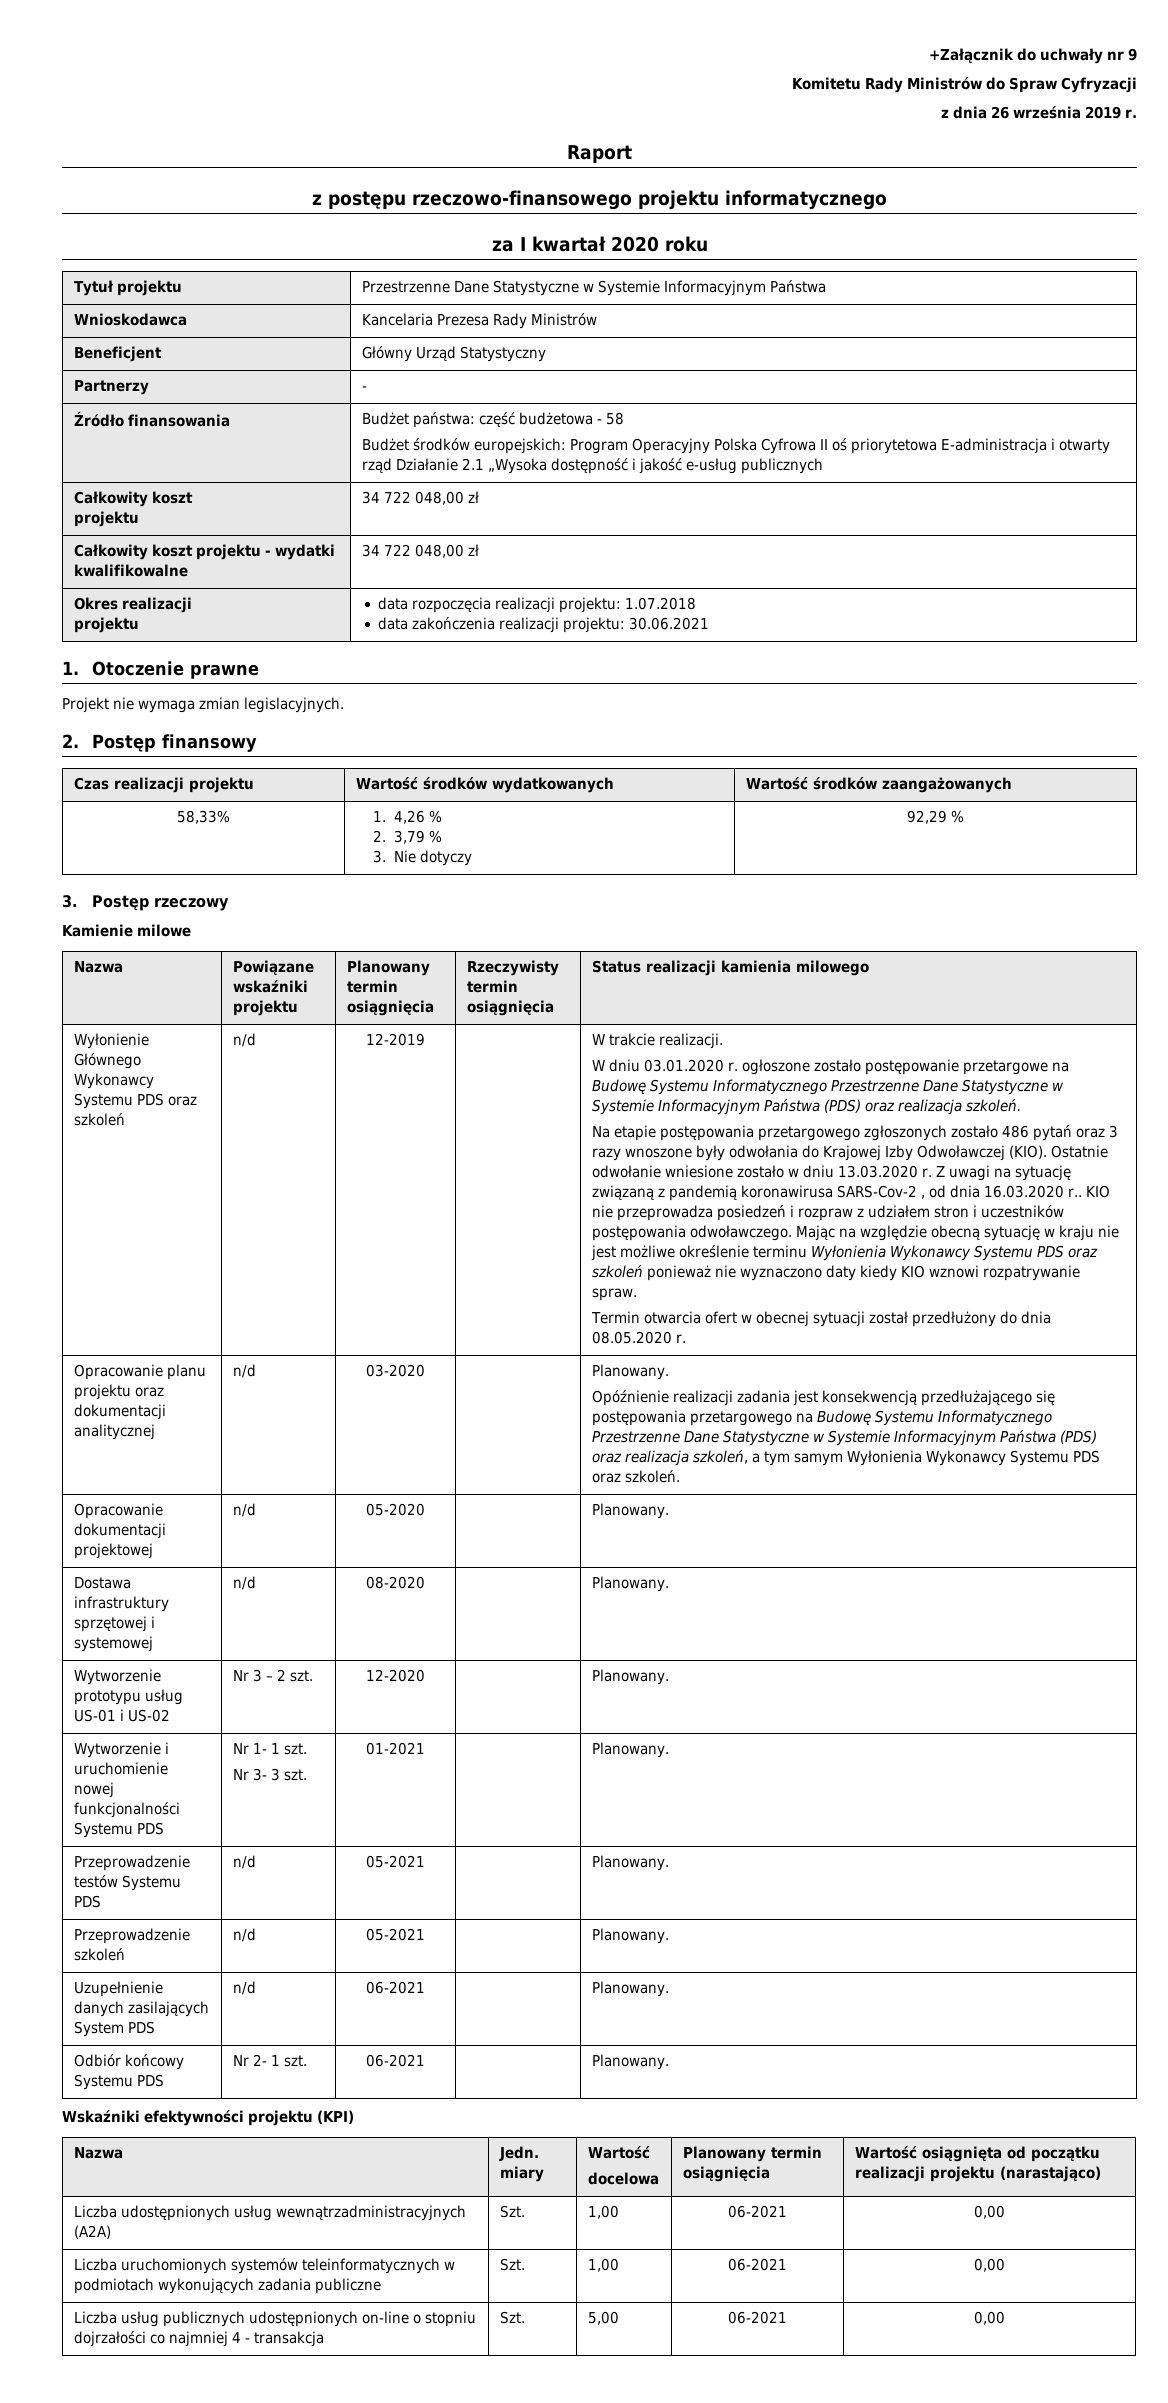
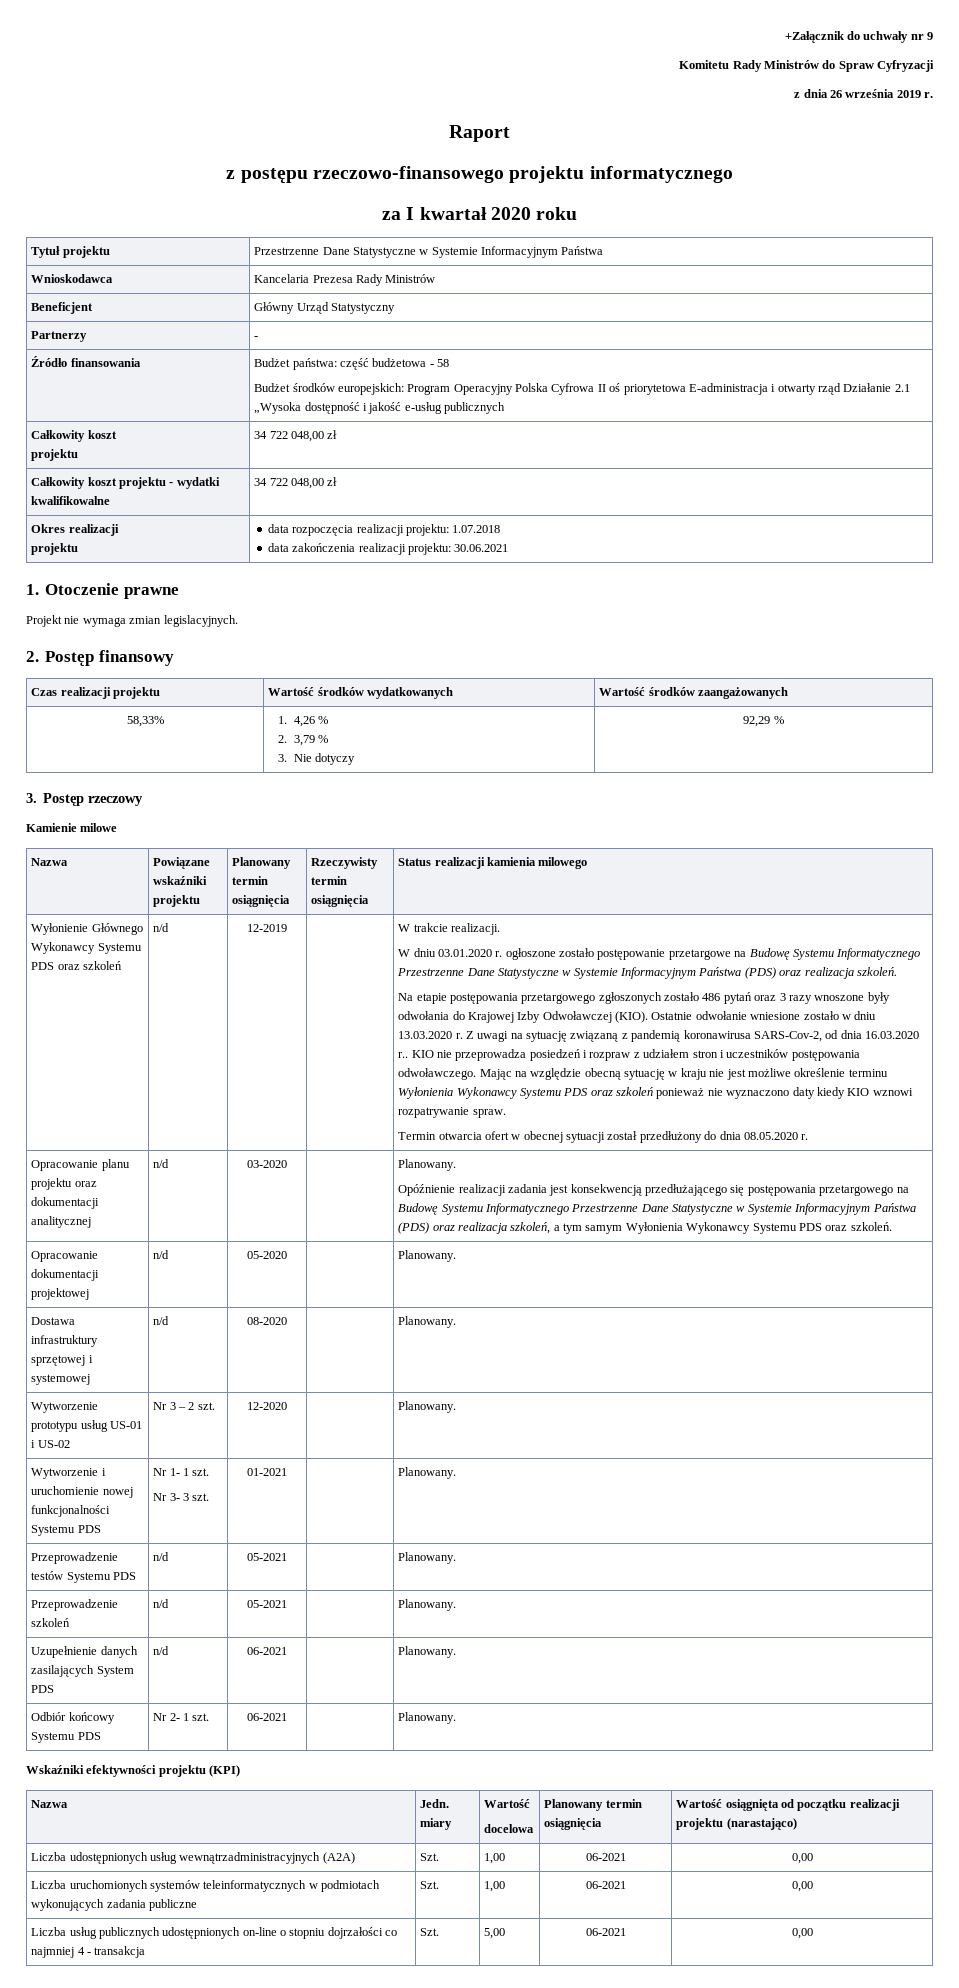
- Z uwagi na sytuację związaną z pandemią koronawirusa SARS-Cov-2 , od dnia 16.03.2020 r..
+ Z uwagi na sytuację związaną z pandemią koronawirusa SARS-Cov-2, od dnia 16.03.2020 r..

